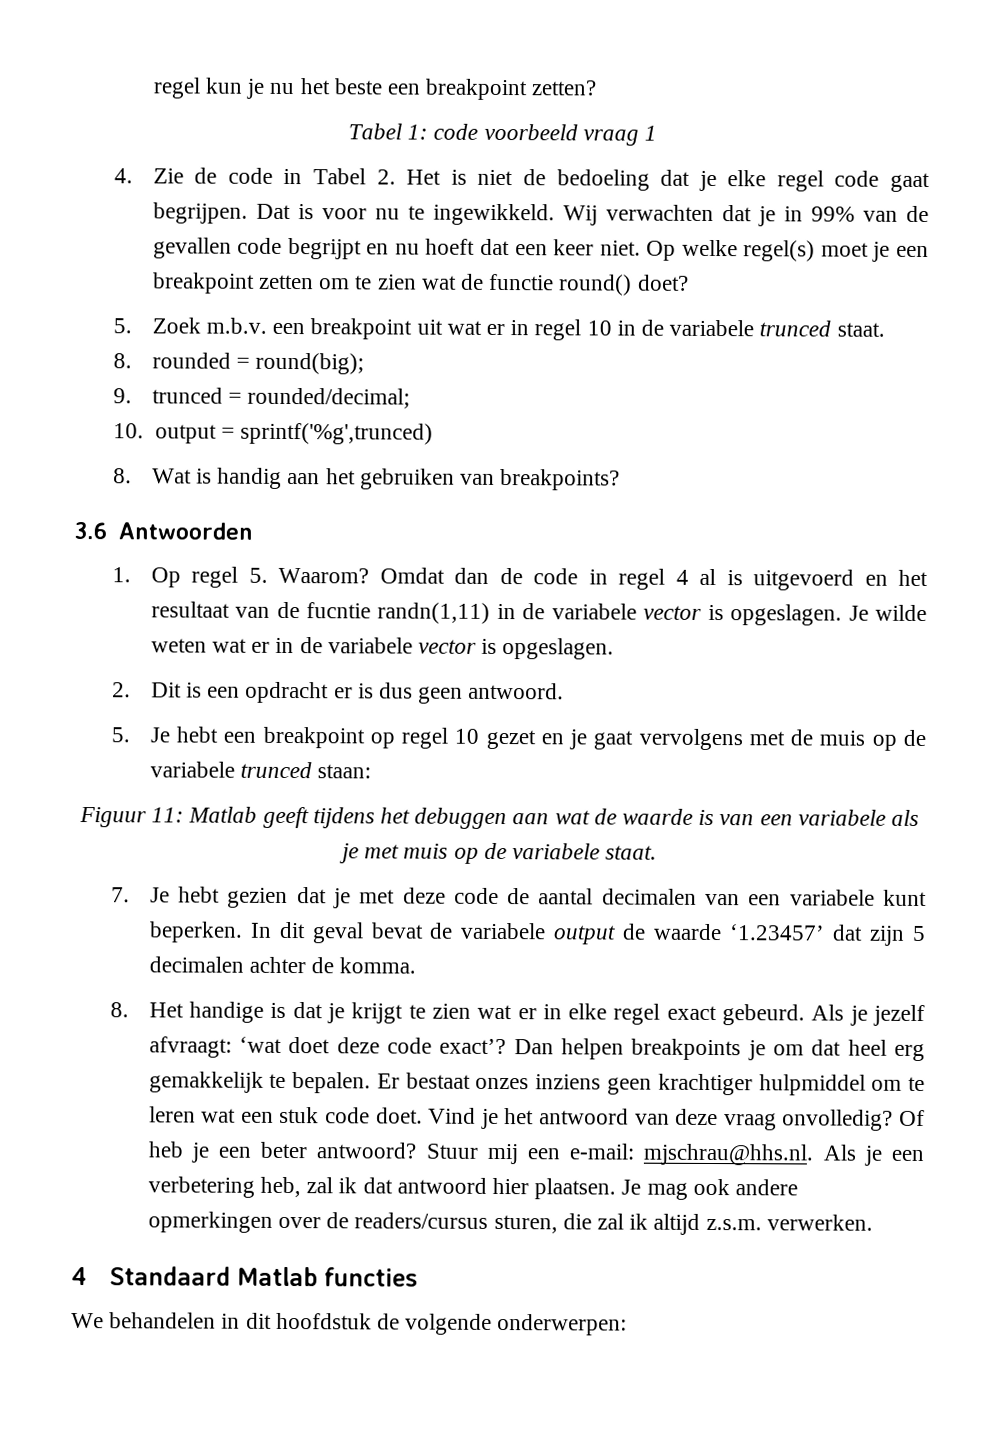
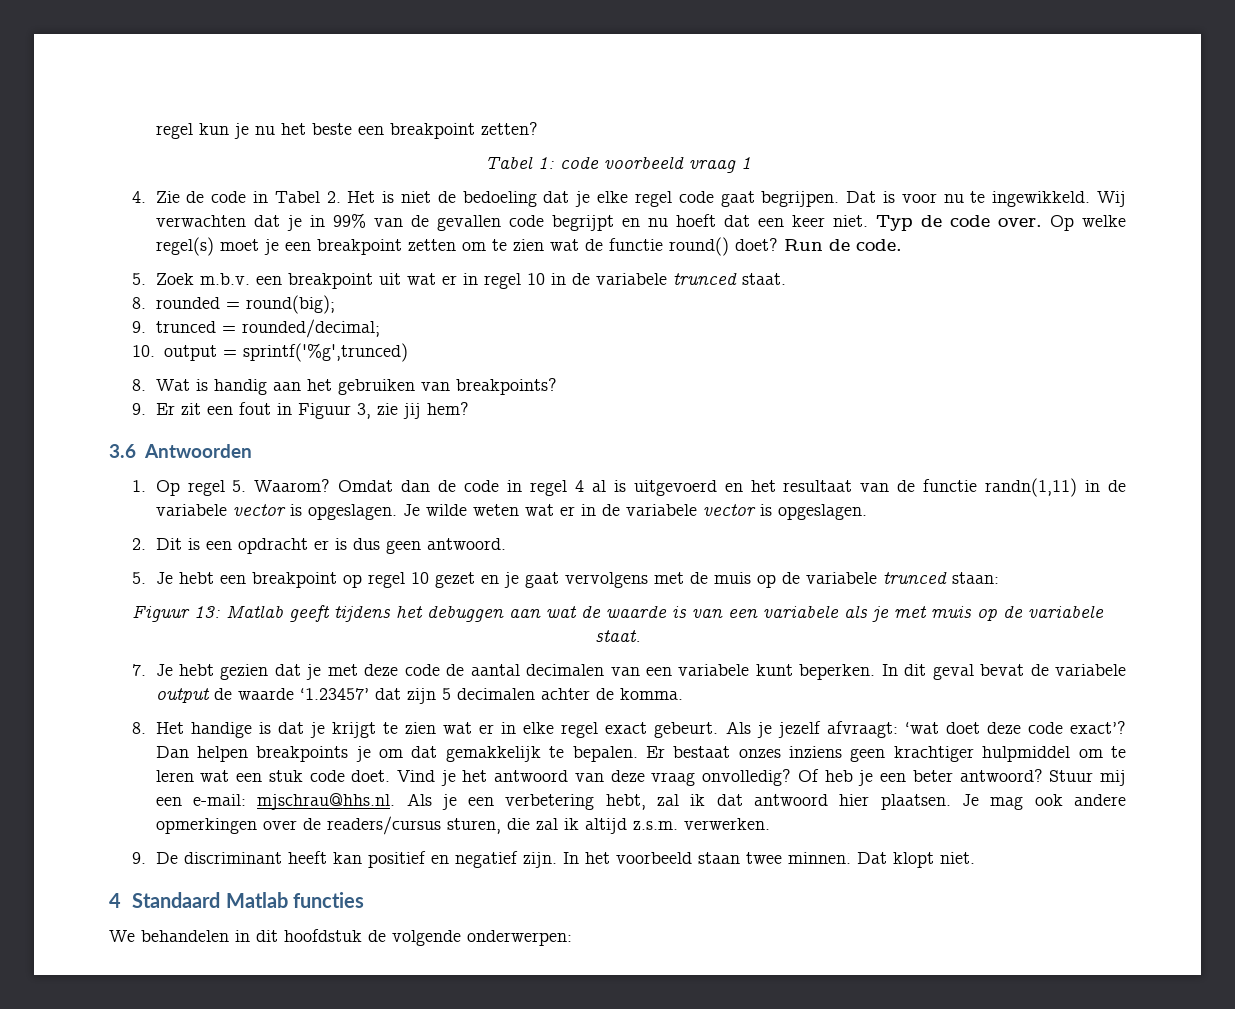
+ Typ de code over.
+ Run de code.
+ 9. Er zit een fout in Figuur 3, zie jij hem?
- Omdat dan de code in regel 4 al is uitgevoerd en het resultaat van de fucntie randn(1,11) in de variabele vector is opgeslagen.
+ Omdat dan de code in regel 4 al is uitgevoerd en het resultaat van de functie randn(1,11) in de variabele vector is opgeslagen.
- Figuur 11: Matlab geeft tijdens het debuggen aan wat de waarde is van een variabele als je met muis op de variabele staat.
+ Figuur 13: Matlab geeft tijdens het debuggen aan wat de waarde is van een variabele als je met muis op de variabele staat.
- 8. Het handige is dat je krijgt te zien wat er in elke regel exact gebeurd.
+ 8. Het handige is dat je krijgt te zien wat er in elke regel exact gebeurt.
- Dan helpen breakpoints je om dat heel erg gemakkelijk te bepalen.
+ Dan helpen breakpoints je om dat gemakkelijk te bepalen.
- Stuur mij een e-mail: mjschrau@hhs.nl. Als je een verbetering heb, zal ik dat antwoord hier plaatsen.
+ Stuur mij een e-mail: mjschrau@hhs.nl. Als je een verbetering hebt, zal ik dat antwoord hier plaatsen.
+ 9. De discriminant heeft kan positief en negatief zijn. In het voorbeeld staan twee minnen. Dat klopt niet.

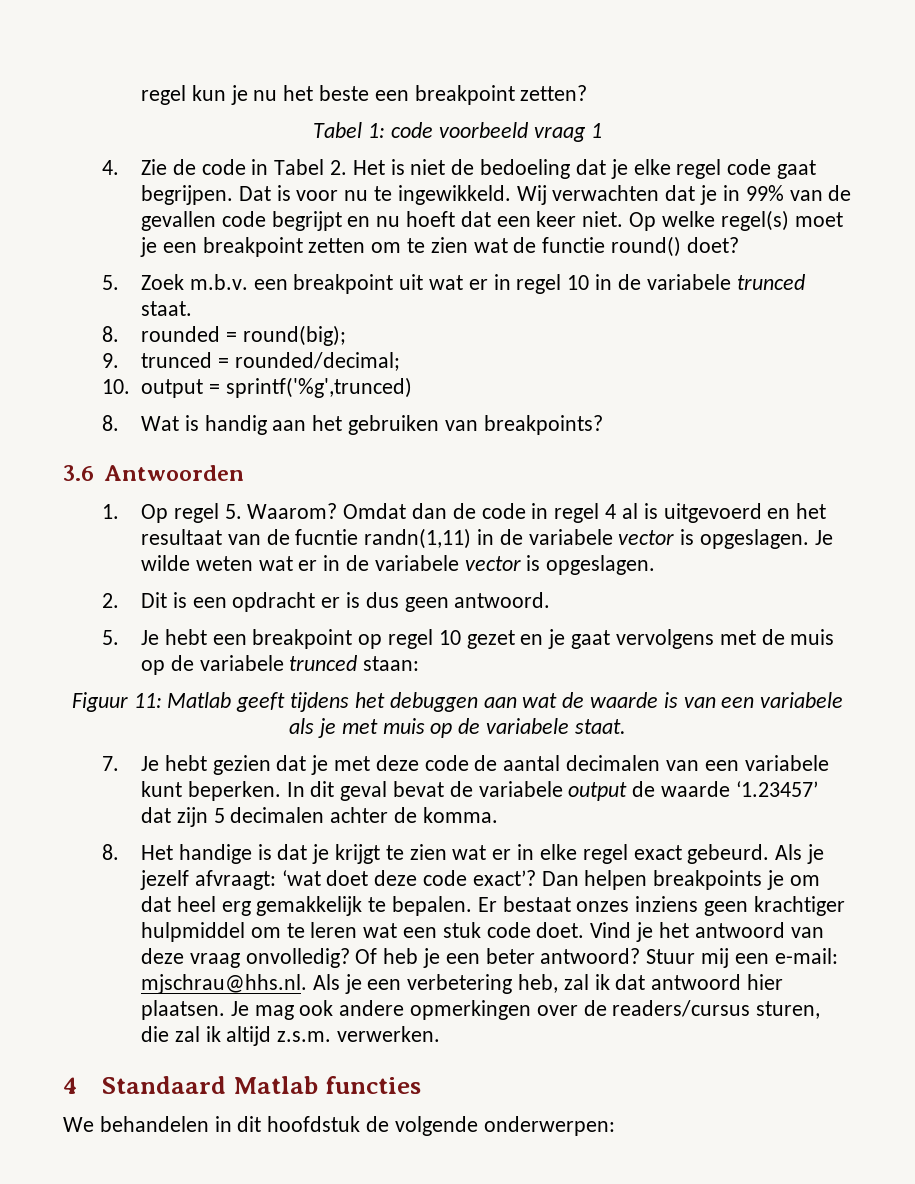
- Typ de code over.
- Run de code.
- 9. Er zit een fout in Figuur 3, zie jij hem?
- Omdat dan de code in regel 4 al is uitgevoerd en het resultaat van de functie randn(1,11) in de variabele vector is opgeslagen.
+ Omdat dan de code in regel 4 al is uitgevoerd en het resultaat van de fucntie randn(1,11) in de variabele vector is opgeslagen.
- Figuur 13: Matlab geeft tijdens het debuggen aan wat de waarde is van een variabele als je met muis op de variabele staat.
+ Figuur 11: Matlab geeft tijdens het debuggen aan wat de waarde is van een variabele als je met muis op de variabele staat.
- 8. Het handige is dat je krijgt te zien wat er in elke regel exact gebeurt.
+ 8. Het handige is dat je krijgt te zien wat er in elke regel exact gebeurd.
- Dan helpen breakpoints je om dat gemakkelijk te bepalen.
+ Dan helpen breakpoints je om dat heel erg gemakkelijk te bepalen.
- Stuur mij een e-mail: mjschrau@hhs.nl. Als je een verbetering hebt, zal ik dat antwoord hier plaatsen.
+ Stuur mij een e-mail: mjschrau@hhs.nl. Als je een verbetering heb, zal ik dat antwoord hier plaatsen.
- 9. De discriminant heeft kan positief en negatief zijn. In het voorbeeld staan twee minnen. Dat klopt niet.

